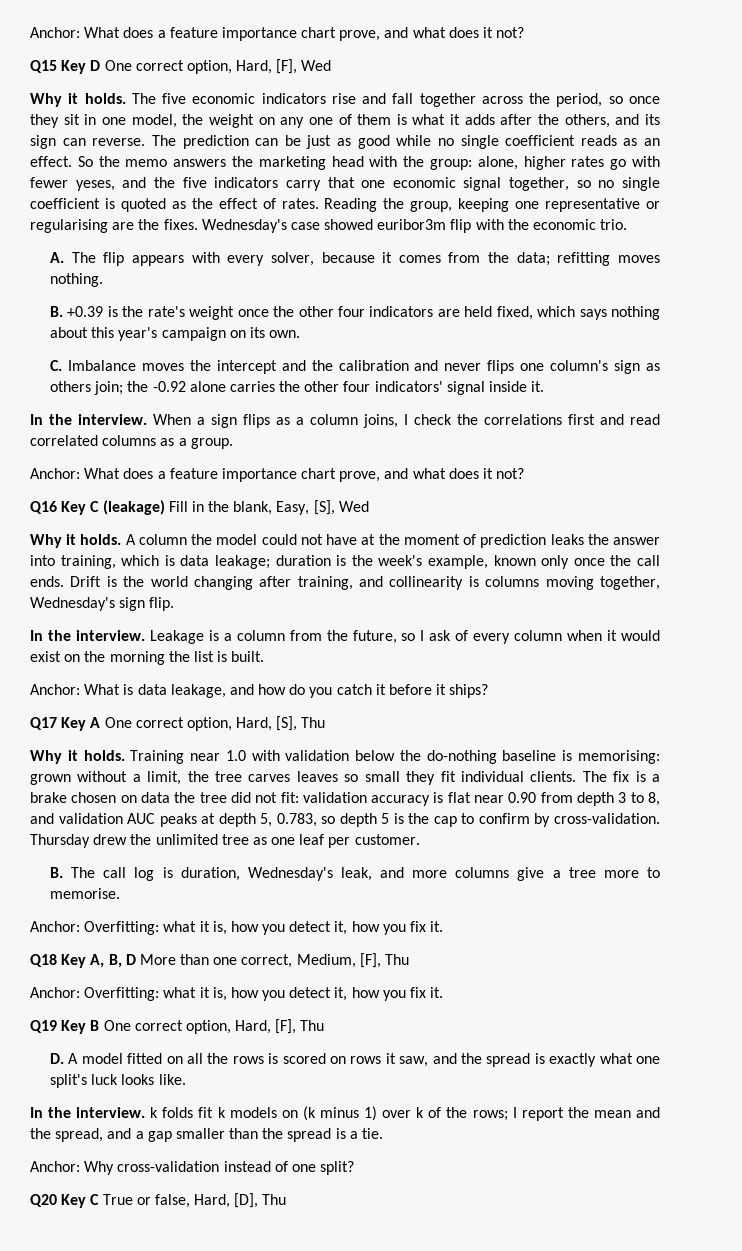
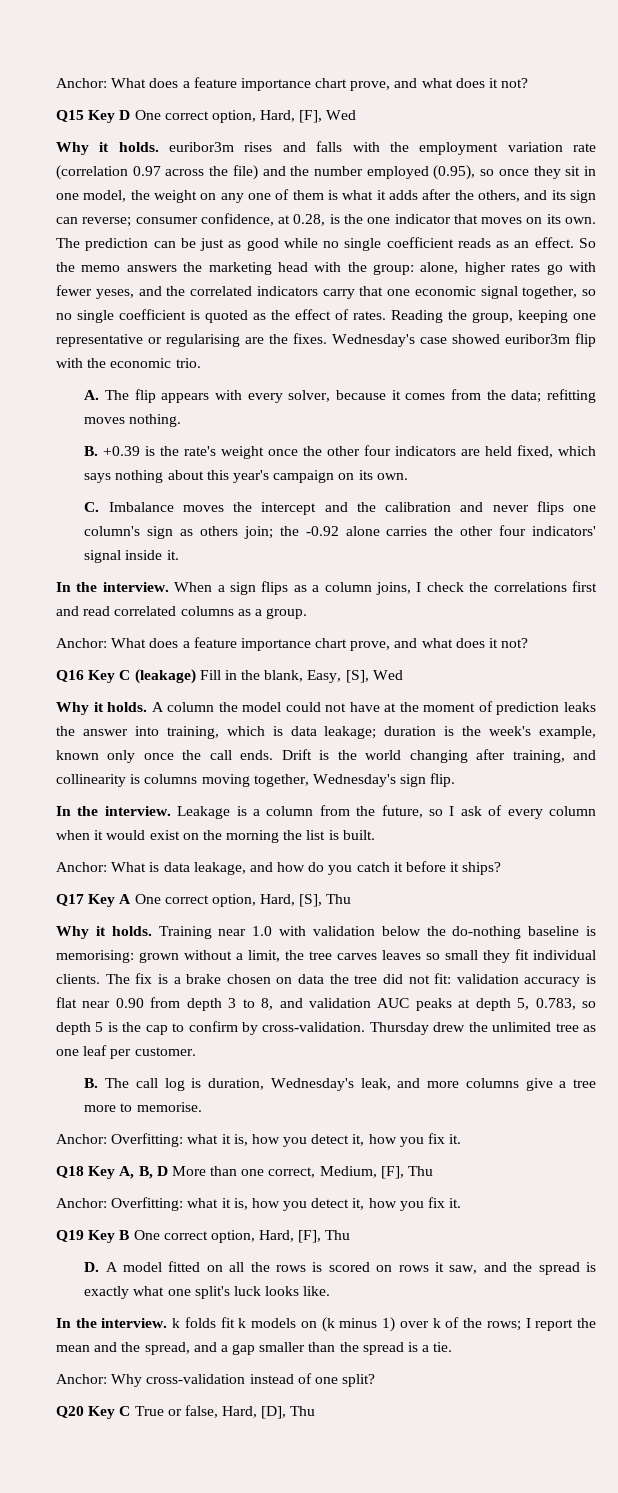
- Why it holds. The five economic indicators rise and fall together across the period, so once they sit in one model, the weight on any one of them is what it adds after the others, and its sign can reverse.
+ Why it holds. euribor3m rises and falls with the employment variation rate (correlation 0.97 across the file) and the number employed (0.95), so once they sit in one model, the weight on any one of them is what it adds after the others, and its sign can reverse; consumer confidence, at 0.28, is the one indicator that moves on its own.
- So the memo answers the marketing head with the group: alone, higher rates go with fewer yeses, and the five indicators carry that one economic signal together, so no single coefficient is quoted as the effect of rates.
+ So the memo answers the marketing head with the group: alone, higher rates go with fewer yeses, and the correlated indicators carry that one economic signal together, so no single coefficient is quoted as the effect of rates.

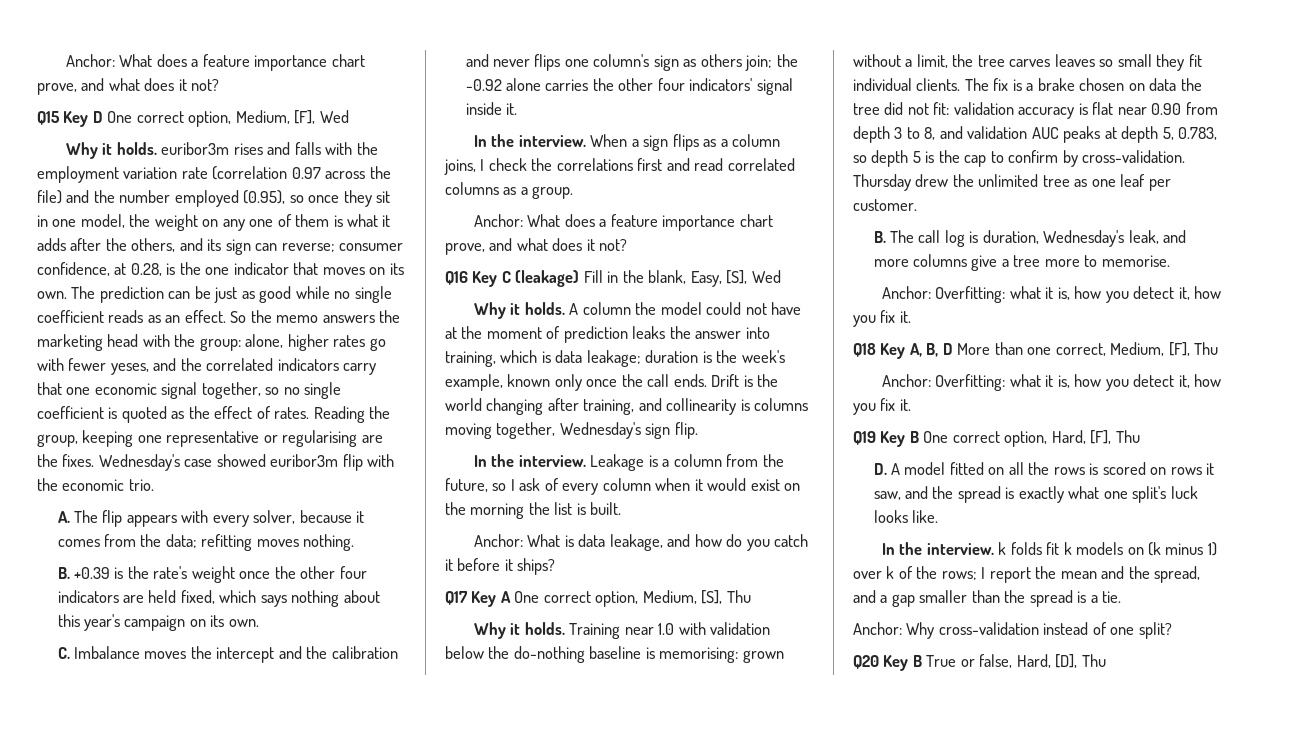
- Q15 Key D One correct option, Hard, [F], Wed
+ Q15 Key D One correct option, Medium, [F], Wed
- Q17 Key A One correct option, Hard, [S], Thu
+ Q17 Key A One correct option, Medium, [S], Thu
- Q20 Key C True or false, Hard, [D], Thu
+ Q20 Key B True or false, Hard, [D], Thu

